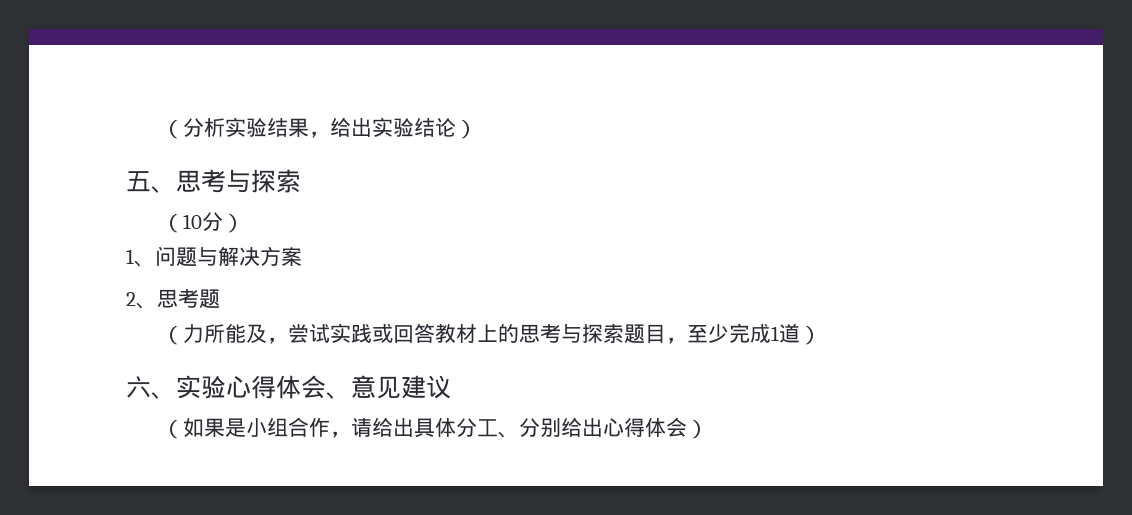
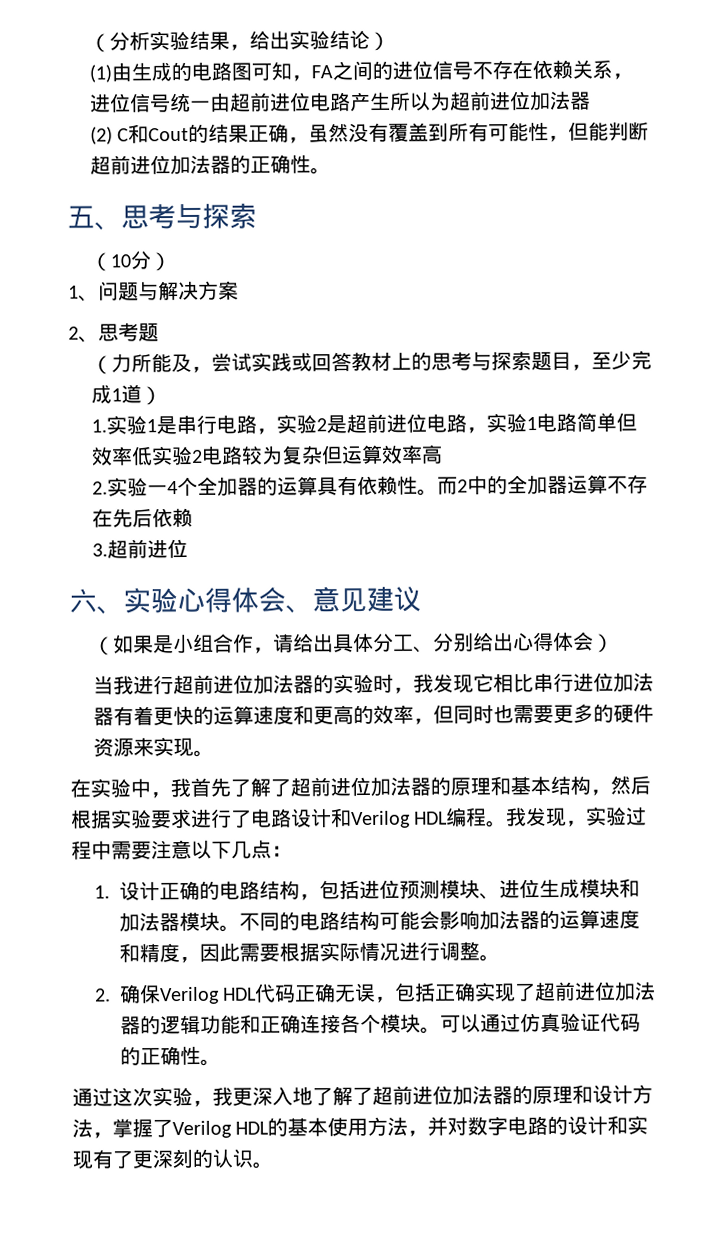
+ (1)由生成的电路图可知，FA之间的进位信号不存在依赖关系，进位信号统一由超前进位电路产生所以为超前进位加法器
+ (2) C和Cout的结果正确，虽然没有覆盖到所有可能性，但能判断超前进位加法器的正确性。
+ 1.实验1是串行电路，实验2是超前进位电路，实验1电路简单但效率低实验2电路较为复杂但运算效率高
+ 2.实验一4个全加器的运算具有依赖性。而2中的全加器运算不存在先后依赖
+ 3.超前进位
+ 当我进行超前进位加法器的实验时，我发现它相比串行进位加法器有着更快的运算速度和更高的效率，但同时也需要更多的硬件资源来实现。
+ 在实验中，我首先了解了超前进位加法器的原理和基本结构，然后根据实验要求进行了电路设计和Verilog HDL编程。我发现，实验过程中需要注意以下几点：
+ 1.设计正确的电路结构，包括进位预测模块、进位生成模块和加法器模块。不同的电路结构可能会影响加法器的运算速度和精度，因此需要根据实际情况进行调整。
+ 2.确保Verilog HDL代码正确无误，包括正确实现了超前进位加法器的逻辑功能和正确连接各个模块。可以通过仿真验证代码的正确性。
+ 通过这次实验，我更深入地了解了超前进位加法器的原理和设计方法，掌握了Verilog HDL的基本使用方法，并对数字电路的设计和实现有了更深刻的认识。

